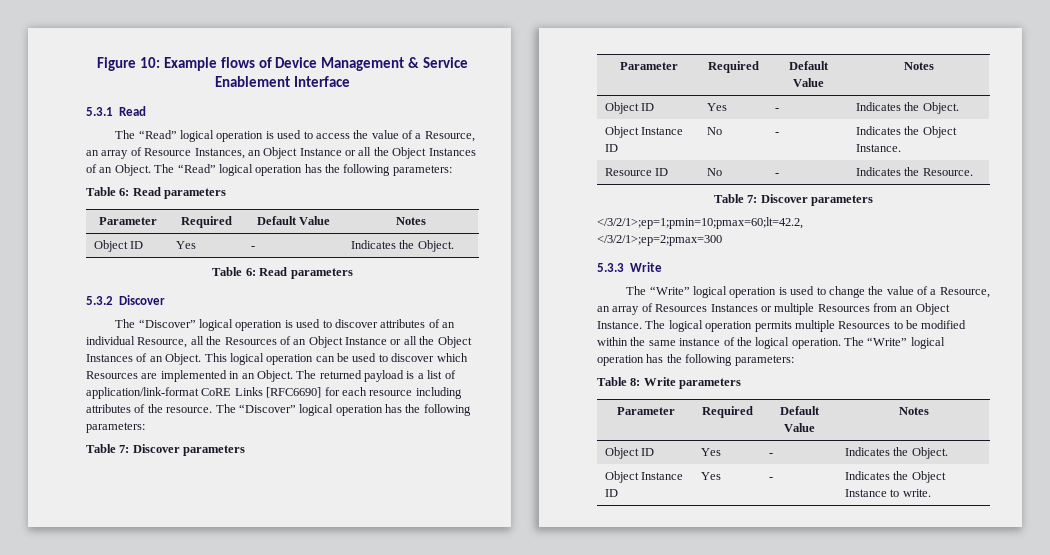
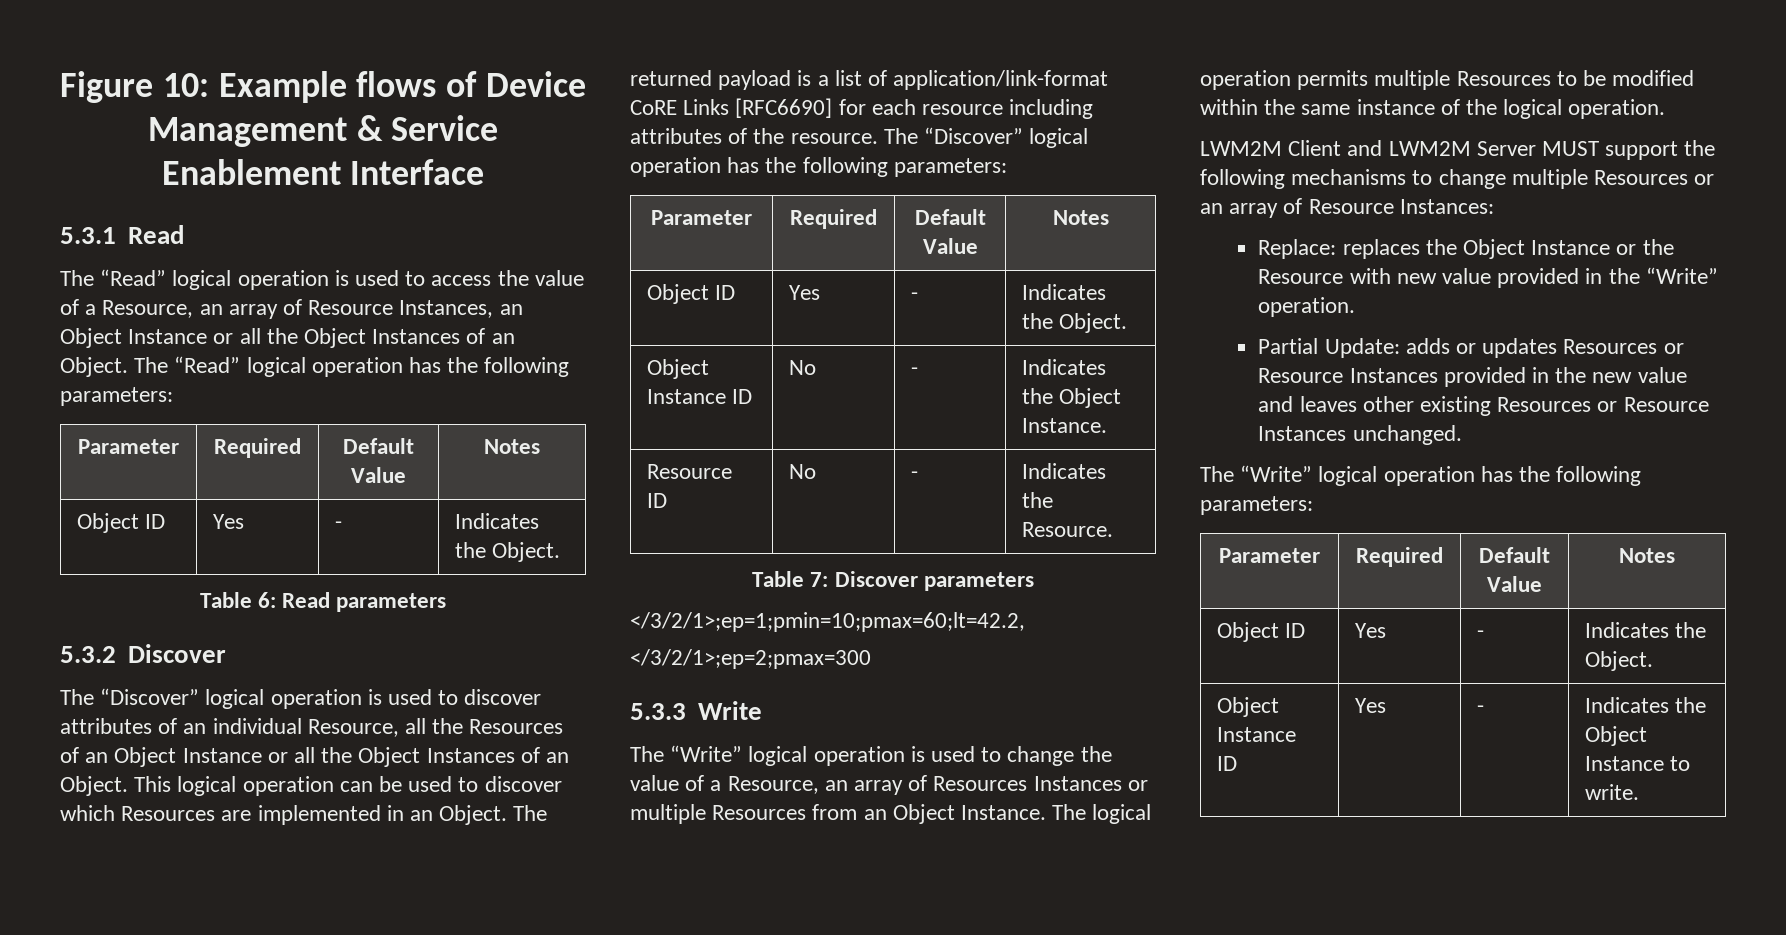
  The “Read” logical operation has the following parameters:
- Table 6: Read parameters
  The “Discover” logical operation has the following parameters:
- Table 7: Discover parameters
- The logical operation permits multiple Resources to be modified within the same instance of the logical operation. The “Write” logical operation has the following parameters:
+ The logical operation permits multiple Resources to be modified within the same instance of the logical operation.
+ LWM2M Client and LWM2M Server MUST support the following mechanisms to change multiple Resources or an array of Resource Instances:
+ Replace: replaces the Object Instance or the Resource with new value provided in the “Write” operation.
+ Partial Update: adds or updates Resources or Resource Instances provided in the new value and leaves other existing Resources or Resource Instances unchanged.
+ The “Write” logical operation has the following parameters:
- Table 8: Write parameters

